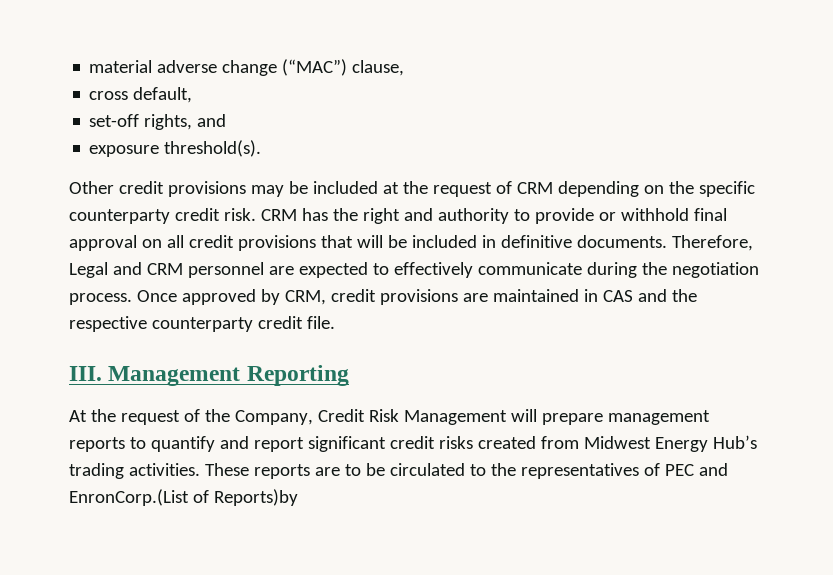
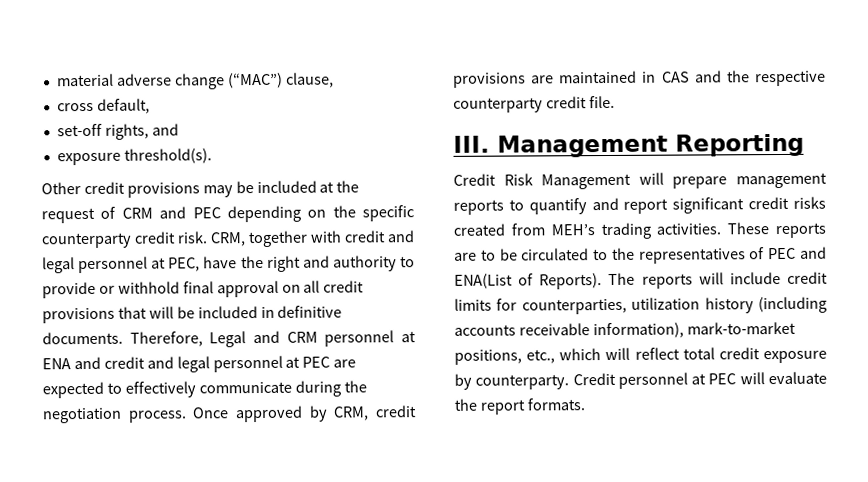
- Other credit provisions may be included at the request of CRM depending on the specific counterparty credit risk.
+ Other credit provisions may be included at the request of CRM and PEC depending on the specific counterparty credit risk.
- CRM has the right and authority to provide or withhold final approval on all credit provisions that will be included in definitive documents.
+ CRM, together with credit and legal personnel at PEC, have the right and authority to provide or withhold final approval on all credit provisions that will be included in definitive documents.
- Therefore, Legal and CRM personnel are expected to effectively communicate during the negotiation process.
+ Therefore, Legal and CRM personnel at ENA and credit and legal personnel at PEC are expected to effectively communicate during the negotiation process.
- At the request of the Company, Credit Risk Management will prepare management reports to quantify and report significant credit risks created from Midwest Energy Hub’s trading activities.
+ Credit Risk Management will prepare management reports to quantify and report significant credit risks created from MEH’s trading activities.
- These reports are to be circulated to the representatives of PEC and EnronCorp.(List of Reports)by
+ These reports are to be circulated to the representatives of PEC and ENA(List of Reports). The reports will include credit limits for counterparties, utilization history (including accounts receivable information), mark-to-market positions, etc., which will reflect total credit exposure by counterparty. Credit personnel at PEC will evaluate the report formats.

